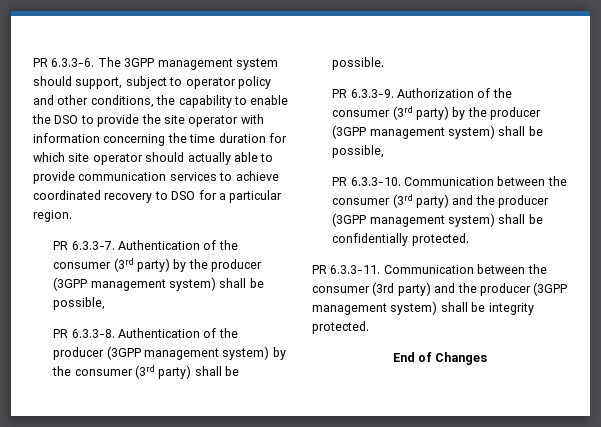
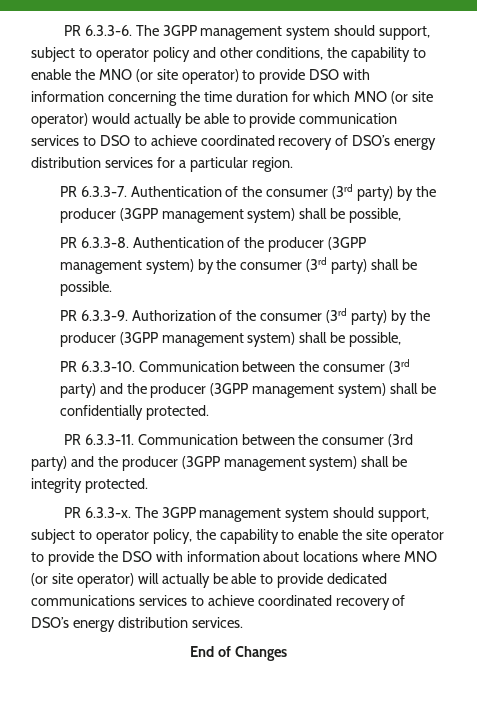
- PR 6.3.3-6. The 3GPP management system should support, subject to operator policy and other conditions, the capability to enable the DSO to provide the site operator with information concerning the time duration for which site operator should actually able to provide communication services to achieve coordinated recovery to DSO for a particular region.
+ PR 6.3.3-6. The 3GPP management system should support, subject to operator policy and other conditions, the capability to enable the MNO (or site operator) to provide DSO with information concerning the time duration for which MNO (or site operator) would actually be able to provide communication services to DSO to achieve coordinated recovery of DSO’s energy distribution services for a particular region.
+ PR 6.3.3-x. The 3GPP management system should support, subject to operator policy, the capability to enable the site operator to provide the DSO with information about locations where MNO (or site operator) will actually be able to provide dedicated communications services to achieve coordinated recovery of DSO’s energy distribution services.

